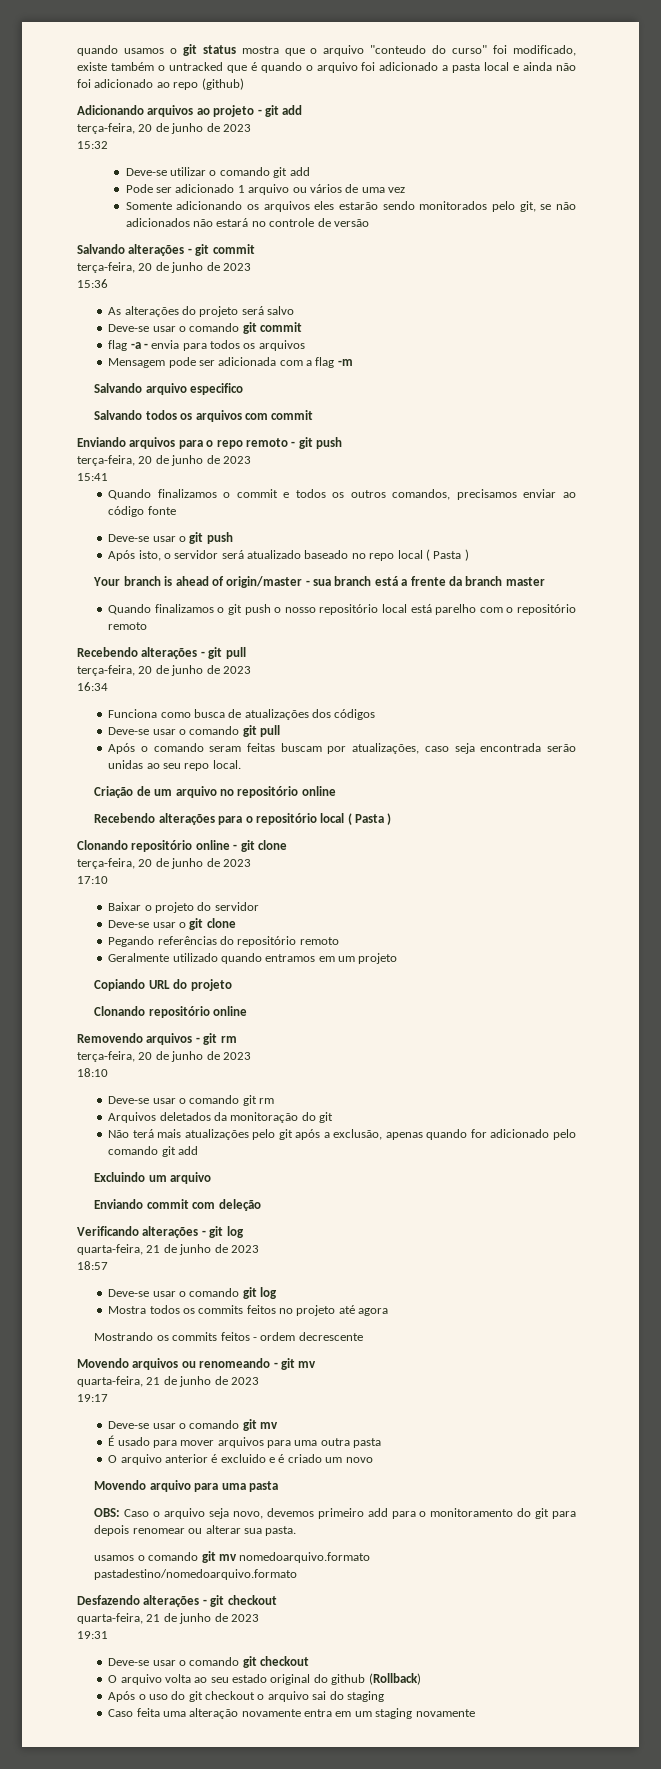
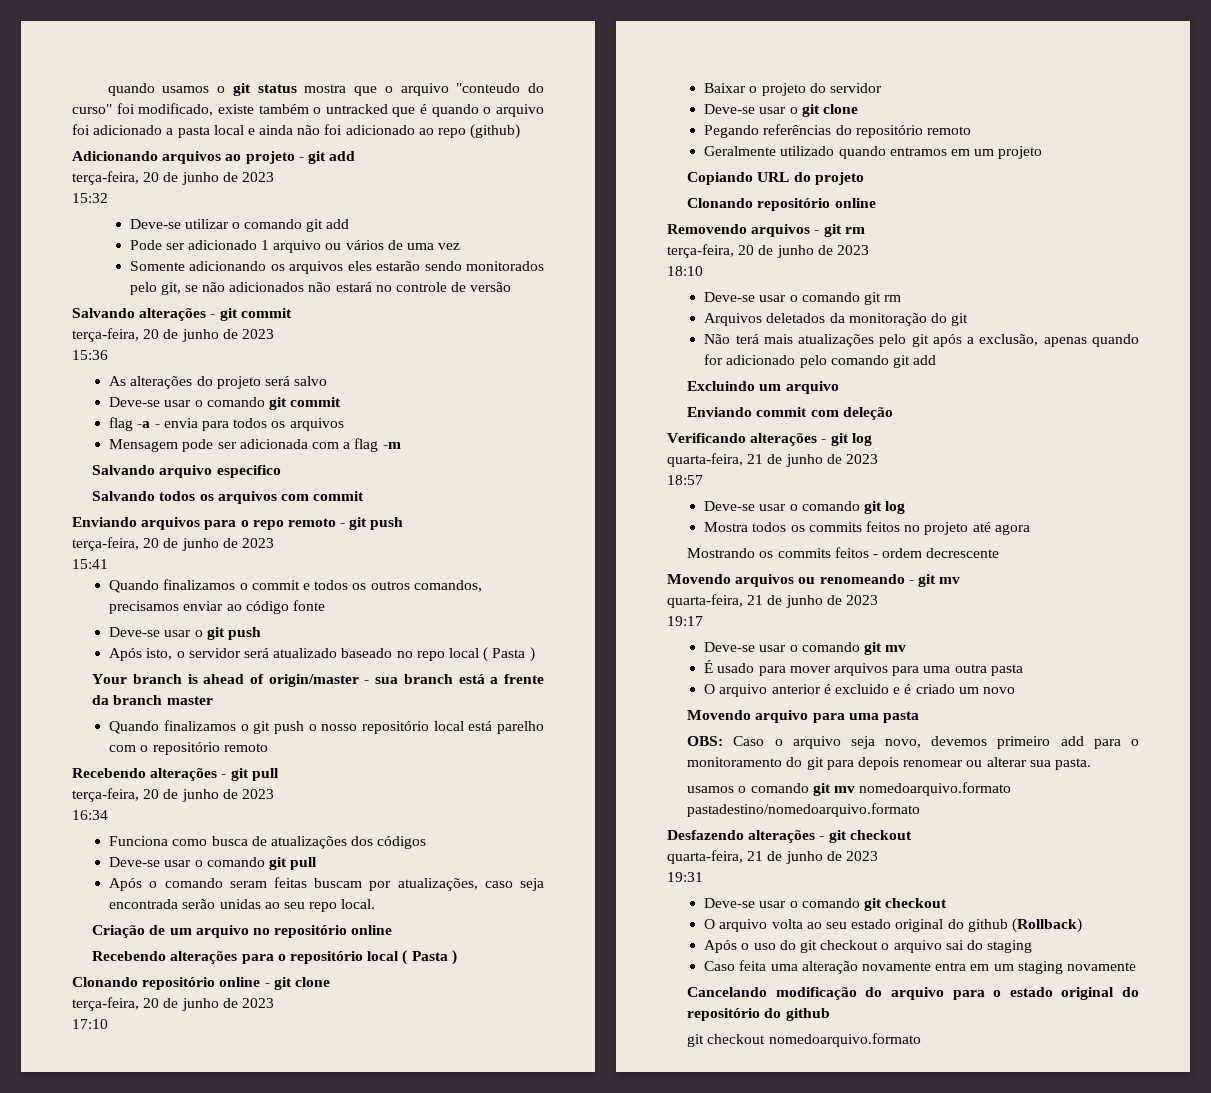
+ Cancelando modificação do arquivo para o estado original do repositório do github
+ git checkout nomedoarquivo.formato

